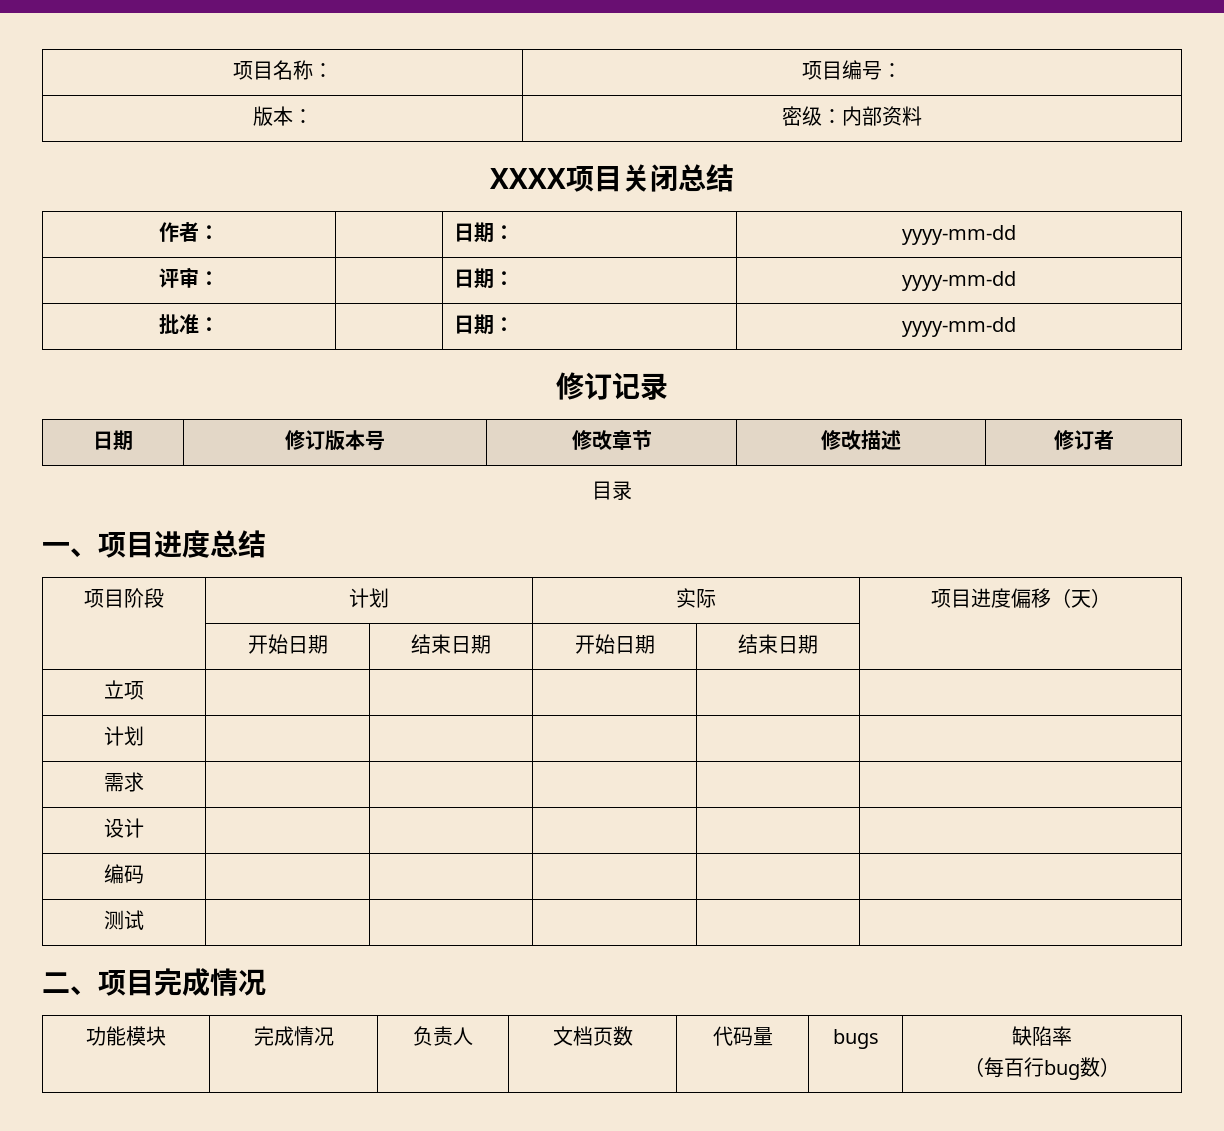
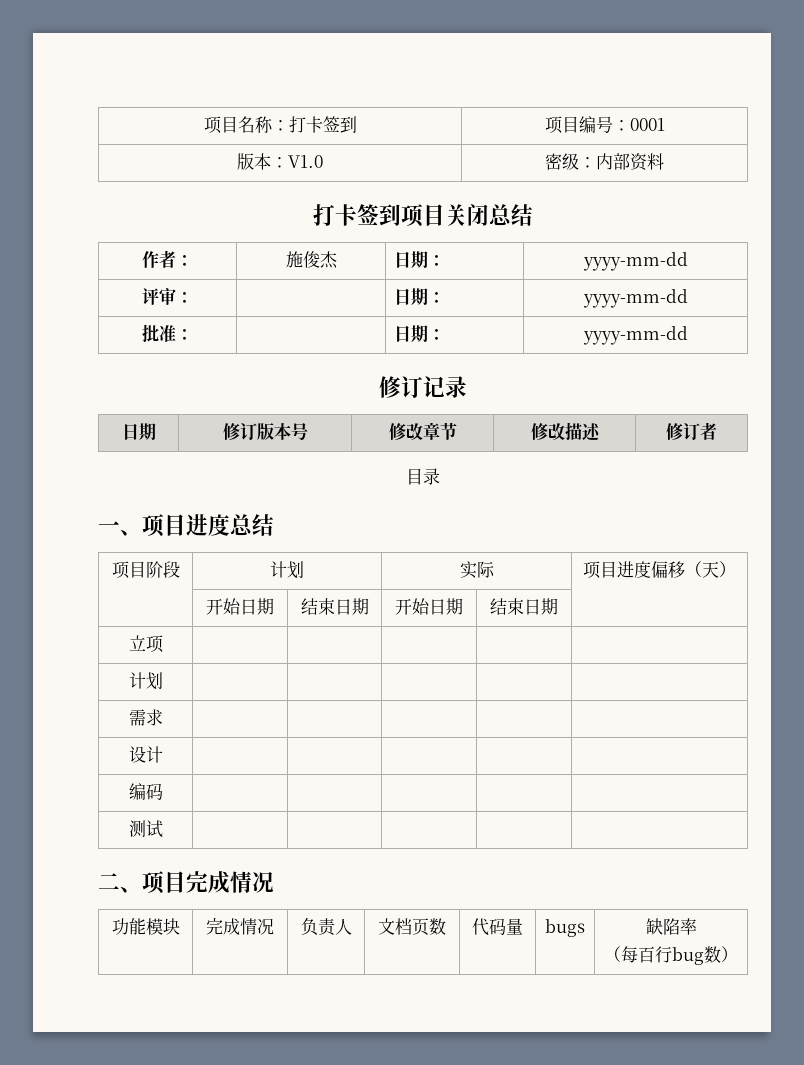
- 项目名称： | 项目编号：
+ 项目名称：打卡签到 | 项目编号：0001
- 版本： | 密级：内部资料
+ 版本：V1.0 | 密级：内部资料
- XXXX项目关闭总结
+ 打卡签到项目关闭总结
- 作者： | | 日期： | yyyy-mm-dd
+ 作者： | 施俊杰 | 日期： | yyyy-mm-dd

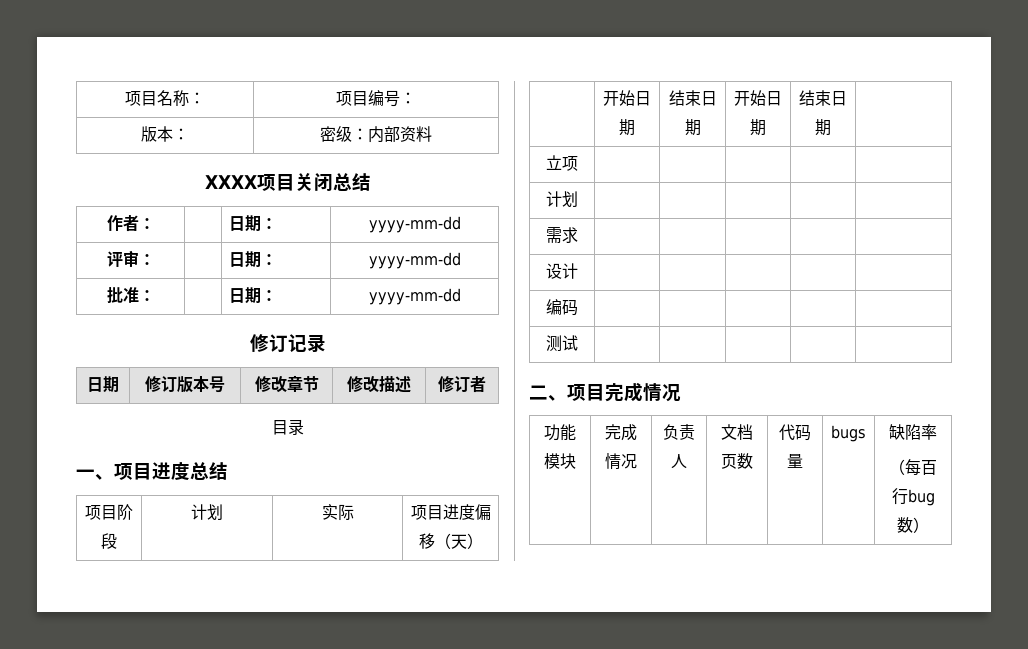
- 项目名称：打卡签到 | 项目编号：0001
+ 项目名称： | 项目编号：
- 版本：V1.0 | 密级：内部资料
+ 版本： | 密级：内部资料
- 打卡签到项目关闭总结
+ XXXX项目关闭总结
- 作者： | 施俊杰 | 日期： | yyyy-mm-dd
+ 作者： | | 日期： | yyyy-mm-dd

